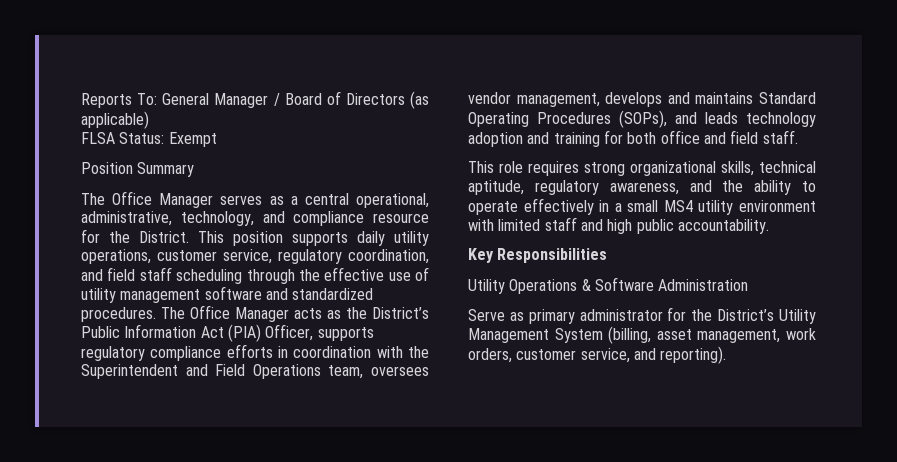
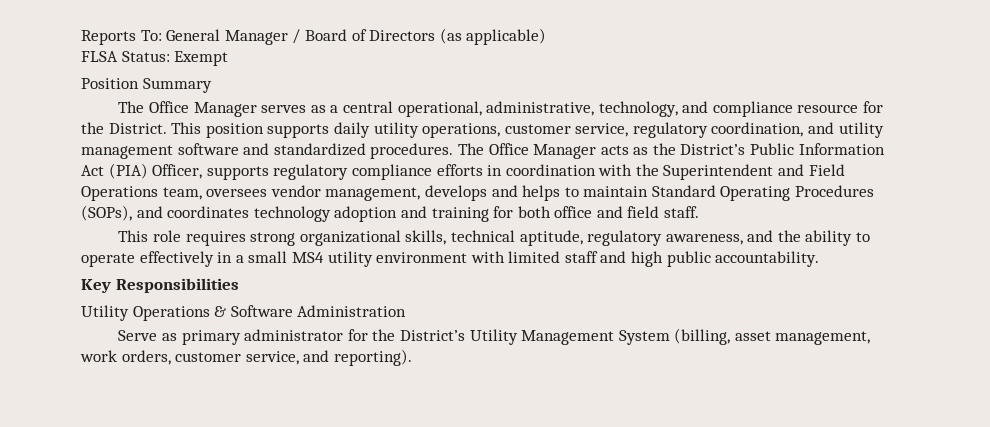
- This position supports daily utility operations, customer service, regulatory coordination, and field staff scheduling through the effective use of utility management software and standardized procedures.
+ This position supports daily utility operations, customer service, regulatory coordination, and utility management software and standardized procedures.
- The Office Manager acts as the District’s Public Information Act (PIA) Officer, supports regulatory compliance efforts in coordination with the Superintendent and Field Operations team, oversees vendor management, develops and maintains Standard Operating Procedures (SOPs), and leads technology adoption and training for both office and field staff.
+ The Office Manager acts as the District’s Public Information Act (PIA) Officer, supports regulatory compliance efforts in coordination with the Superintendent and Field Operations team, oversees vendor management, develops and helps to maintain Standard Operating Procedures (SOPs), and coordinates technology adoption and training for both office and field staff.

